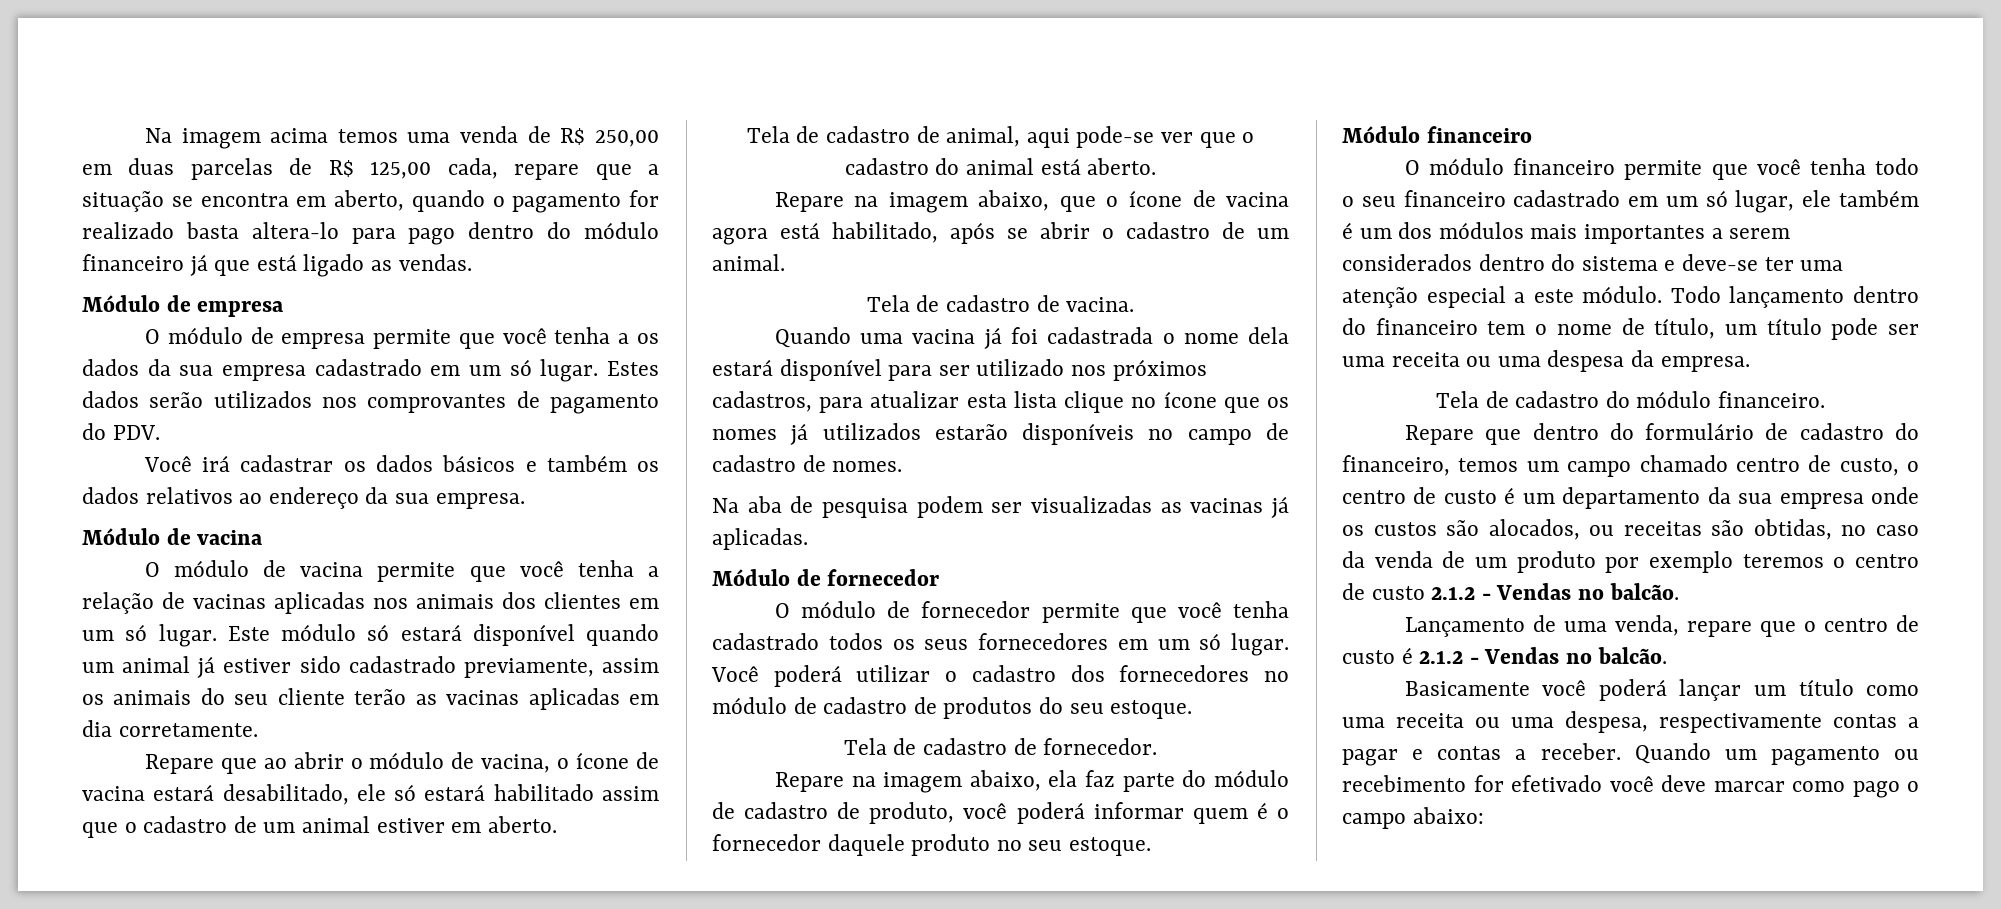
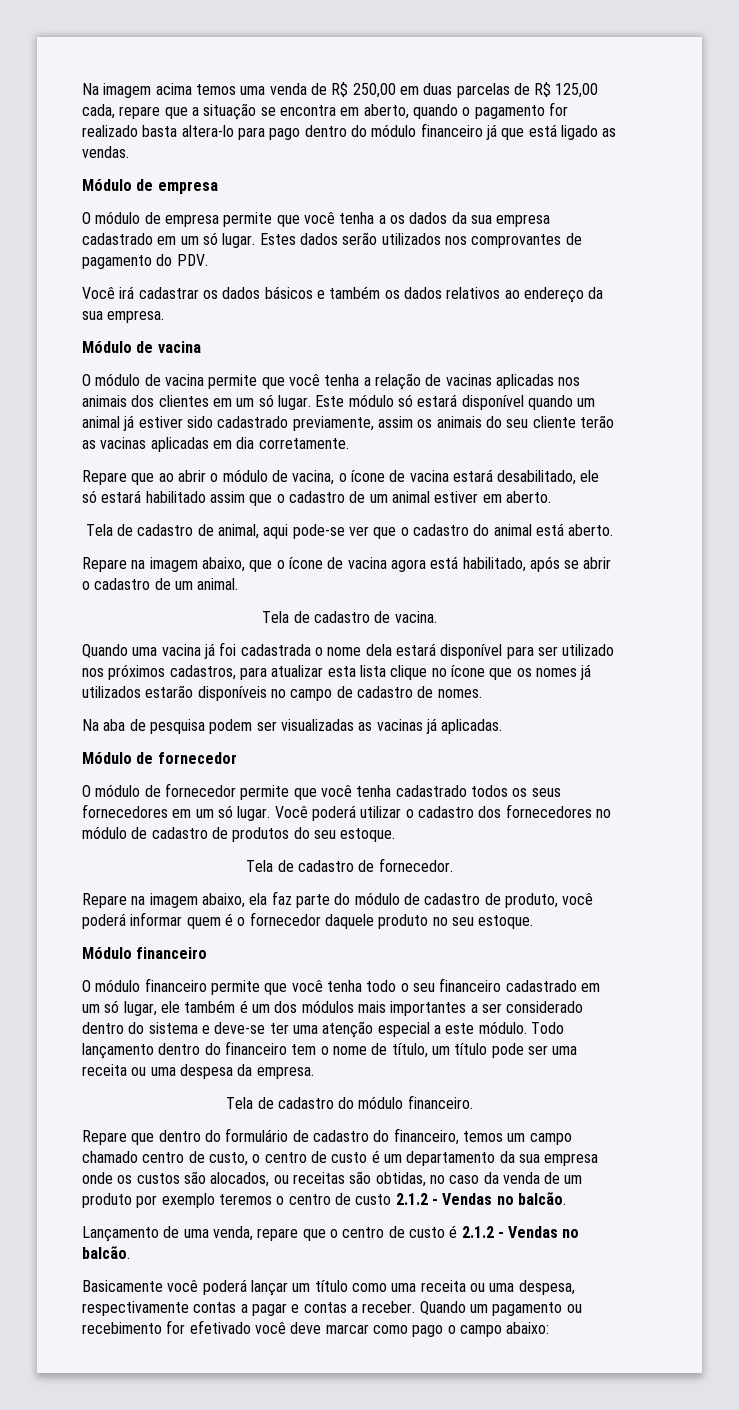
- O módulo financeiro permite que você tenha todo o seu financeiro cadastrado em um só lugar, ele também é um dos módulos mais importantes a serem considerados dentro do sistema e deve-se ter uma atenção especial a este módulo.
+ O módulo financeiro permite que você tenha todo o seu financeiro cadastrado em um só lugar, ele também é um dos módulos mais importantes a ser considerado dentro do sistema e deve-se ter uma atenção especial a este módulo.

